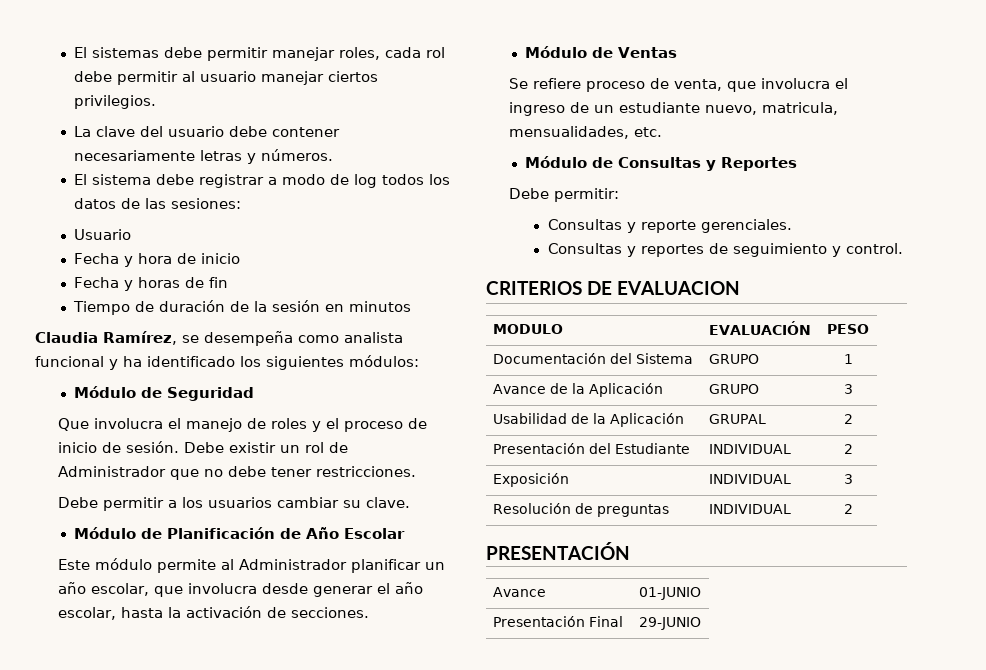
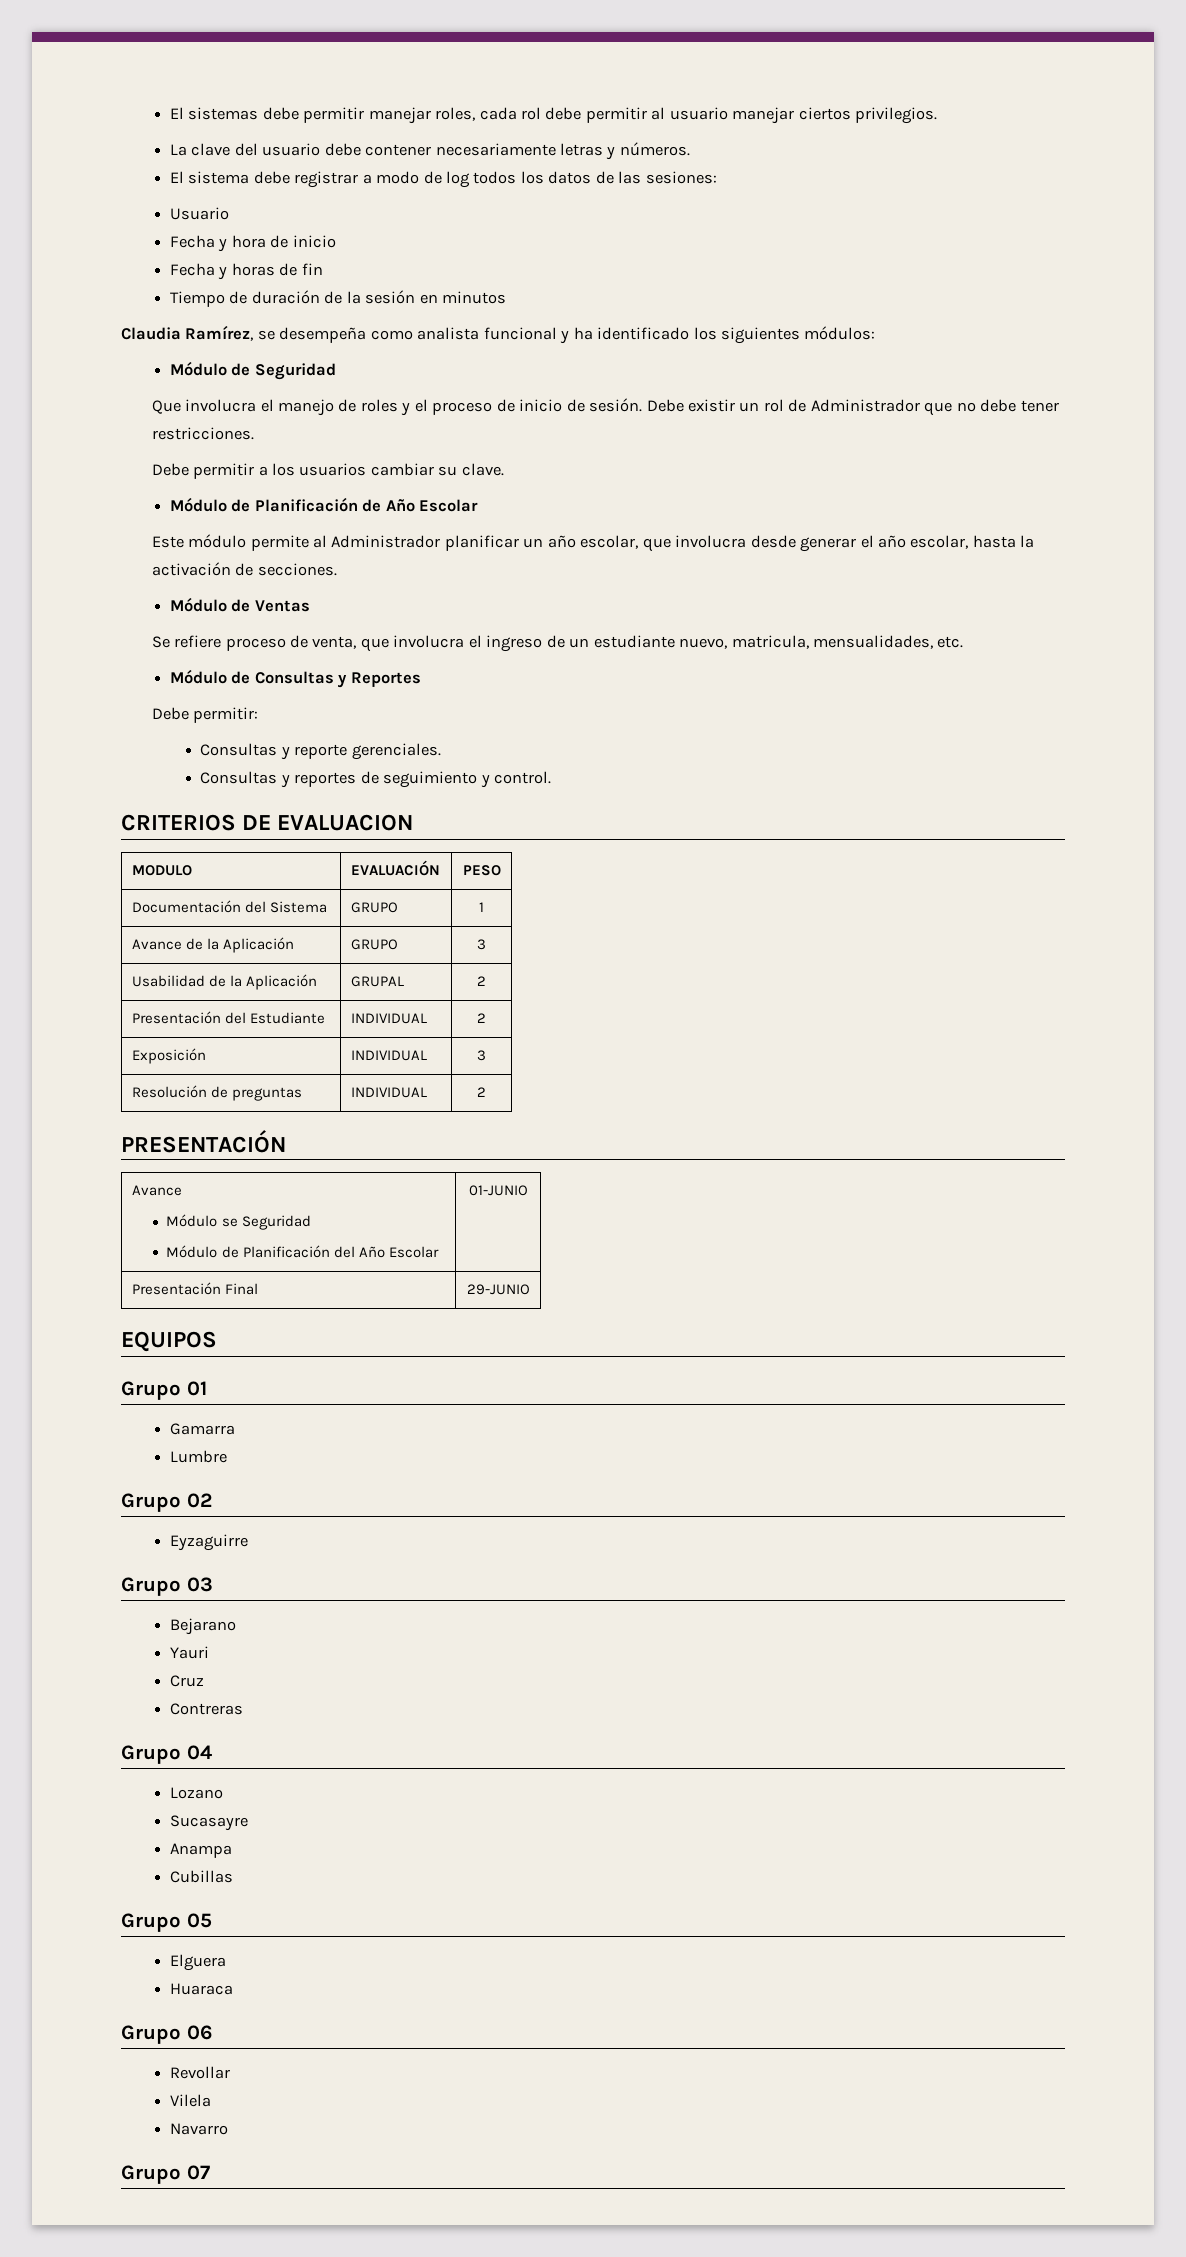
  PRESENTACIÓN
- Avance | 01-JUNIO
+ Avance
+ Módulo se Seguridad
+ Módulo de Planificación del Año Escolar | 01-JUNIO
  Presentación Final | 29-JUNIO
+ EQUIPOS
+ Grupo 01
+ Gamarra
+ Lumbre
+ Grupo 02
+ Eyzaguirre
+ Grupo 03
+ Bejarano
+ Yauri
+ Cruz
+ Contreras
+ Grupo 04
+ Lozano
+ Sucasayre
+ Anampa
+ Cubillas
+ Grupo 05
+ Elguera
+ Huaraca
+ Grupo 06
+ Revollar
+ Vilela
+ Navarro
+ Grupo 07

